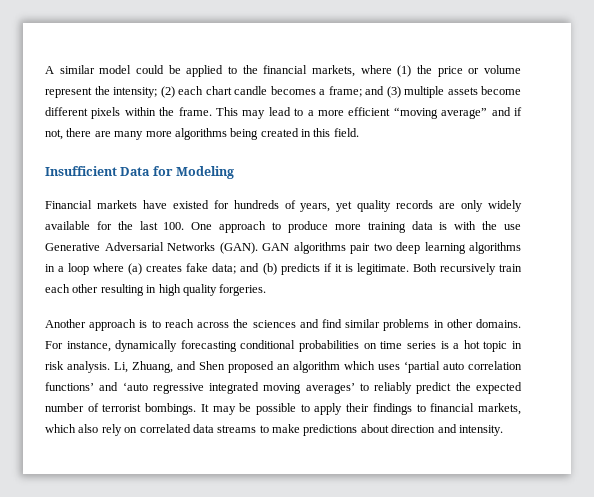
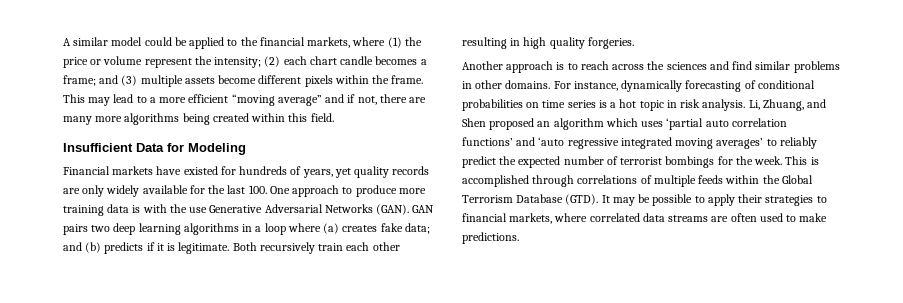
- This may lead to a more efficient “moving average” and if not, there are many more algorithms being created in this field.
+ This may lead to a more efficient “moving average” and if not, there are many more algorithms being created within this field.
- GAN algorithms pair two deep learning algorithms in a loop where (a) creates fake data; and (b) predicts if it is legitimate.
+ GAN pairs two deep learning algorithms in a loop where (a) creates fake data; and (b) predicts if it is legitimate.
- For instance, dynamically forecasting conditional probabilities on time series is a hot topic in risk analysis.
+ For instance, dynamically forecasting of conditional probabilities on time series is a hot topic in risk analysis.
- Li, Zhuang, and Shen proposed an algorithm which uses ‘partial auto correlation functions’ and ‘auto regressive integrated moving averages’ to reliably predict the expected number of terrorist bombings.
+ Li, Zhuang, and Shen proposed an algorithm which uses ‘partial auto correlation functions’ and ‘auto regressive integrated moving averages’ to reliably predict the expected number of terrorist bombings for the week. This is accomplished through correlations of multiple feeds within the Global Terrorism Database (GTD).
- It may be possible to apply their findings to financial markets, which also rely on correlated data streams to make predictions about direction and intensity.
+ It may be possible to apply their strategies to financial markets, where correlated data streams are often used to make predictions.

